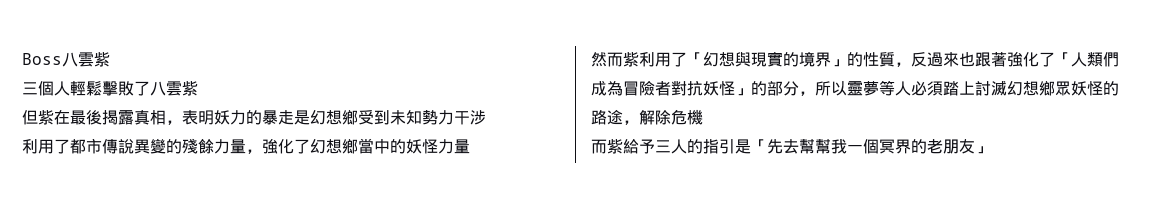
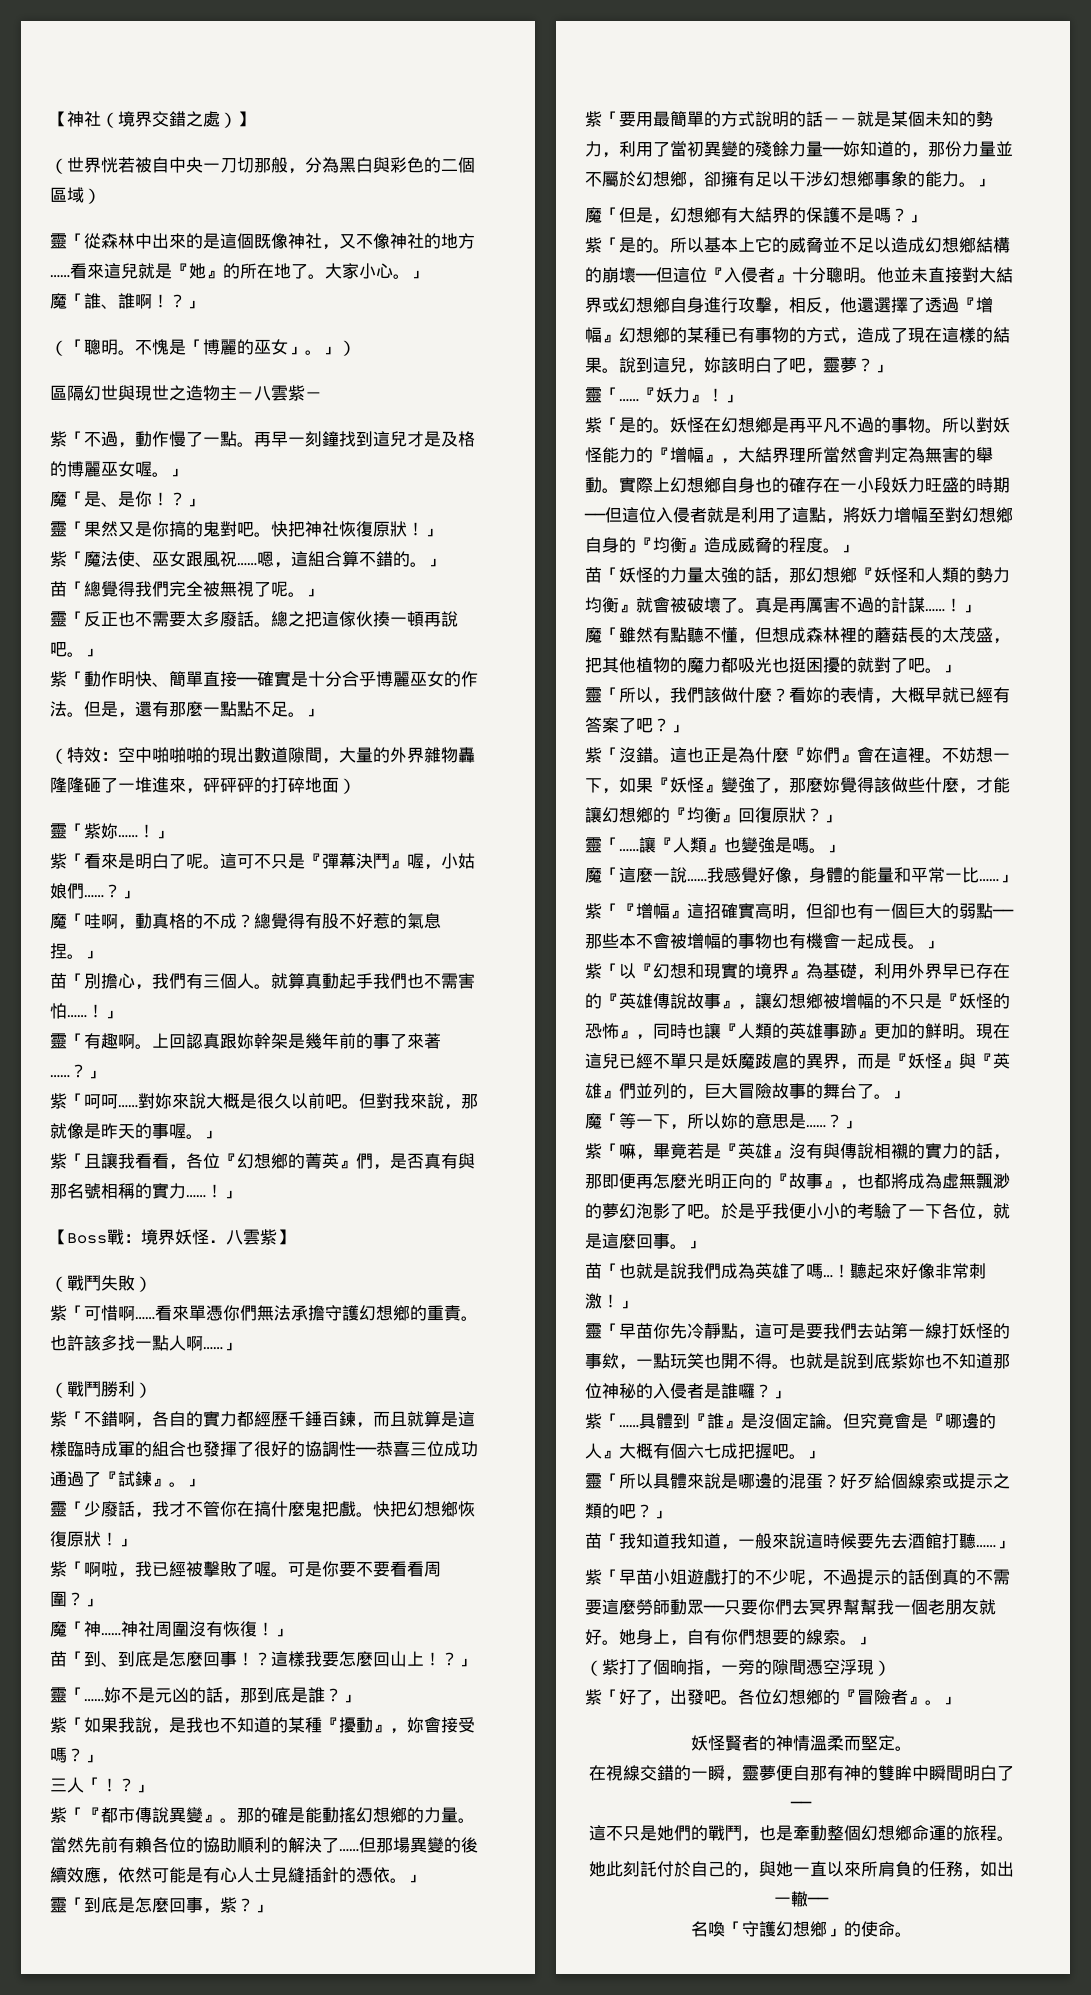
- Boss八雲紫
- 三個人輕鬆擊敗了八雲紫
- 但紫在最後揭露真相，表明妖力的暴走是幻想鄉受到未知勢力干涉
- 利用了都市傳說異變的殘餘力量，強化了幻想鄉當中的妖怪力量
- 然而紫利用了「幻想與現實的境界」的性質，反過來也跟著強化了「人類們成為冒險者對抗妖怪」的部分，所以靈夢等人必須踏上討滅幻想鄉眾妖怪的路途，解除危機
- 而紫給予三人的指引是「先去幫幫我一個冥界的老朋友」
+ 【神社（境界交錯之處）】
+ （世界恍若被自中央一刀切那般，分為黑白與彩色的二個區域）
+ 靈「從森林中出來的是這個既像神社，又不像神社的地方……看來這兒就是『她』的所在地了。大家小心。」
+ 魔「誰、誰啊！？」
+ （「聰明。不愧是「博麗的巫女」。」）
+ 區隔幻世與現世之造物主－八雲紫－
+ 紫「不過，動作慢了一點。再早一刻鐘找到這兒才是及格的博麗巫女喔。」
+ 魔「是、是你！？」
+ 靈「果然又是你搞的鬼對吧。快把神社恢復原狀！」
+ 紫「魔法使、巫女跟風祝……嗯，這組合算不錯的。」
+ 苗「總覺得我們完全被無視了呢。」
+ 靈「反正也不需要太多廢話。總之把這傢伙揍一頓再說吧。」
+ 紫「動作明快、簡單直接──確實是十分合乎博麗巫女的作法。但是，還有那麼一點點不足。」
+ （特效：空中啪啪啪的現出數道隙間，大量的外界雜物轟隆隆砸了一堆進來，砰砰砰的打碎地面）
+ 靈「紫妳……！」
+ 紫「看來是明白了呢。這可不只是『彈幕決鬥』喔，小姑娘們……？」
+ 魔「哇啊，動真格的不成？總覺得有股不好惹的氣息捏。」
+ 苗「別擔心，我們有三個人。就算真動起手我們也不需害怕……！」
+ 靈「有趣啊。上回認真跟妳幹架是幾年前的事了來著……？」
+ 紫「呵呵……對妳來說大概是很久以前吧。但對我來說，那就像是昨天的事喔。」
+ 紫「且讓我看看，各位『幻想鄉的菁英』們，是否真有與那名號相稱的實力……！」
+ 【Boss戰：境界妖怪．八雲紫】
+ （戰鬥失敗）
+ 紫「可惜啊……看來單憑你們無法承擔守護幻想鄉的重責。也許該多找一點人啊……」
+ （戰鬥勝利）
+ 紫「不錯啊，各自的實力都經歷千錘百鍊，而且就算是這樣臨時成軍的組合也發揮了很好的協調性──恭喜三位成功通過了『試鍊』。」
+ 靈「少廢話，我才不管你在搞什麼鬼把戲。快把幻想鄉恢復原狀！」
+ 紫「啊啦，我已經被擊敗了喔。可是你要不要看看周圍？」
+ 魔「神……神社周圍沒有恢復！」
+ 苗「到、到底是怎麼回事！？這樣我要怎麼回山上！？」
+ 靈「……妳不是元凶的話，那到底是誰？」
+ 紫「如果我說，是我也不知道的某種『擾動』，妳會接受嗎？」
+ 三人「！？」
+ 紫「『都市傳說異變』。那的確是能動搖幻想鄉的力量。當然先前有賴各位的協助順利的解決了……但那場異變的後續效應，依然可能是有心人士見縫插針的憑依。」
+ 靈「到底是怎麼回事，紫？」
+ 紫「要用最簡單的方式說明的話－－就是某個未知的勢力，利用了當初異變的殘餘力量──妳知道的，那份力量並不屬於幻想鄉，卻擁有足以干涉幻想鄉事象的能力。」
+ 魔「但是，幻想鄉有大結界的保護不是嗎？」
+ 紫「是的。所以基本上它的威脅並不足以造成幻想鄉結構的崩壞──但這位『入侵者』十分聰明。他並未直接對大結界或幻想鄉自身進行攻擊，相反，他還選擇了透過『增幅』幻想鄉的某種已有事物的方式，造成了現在這樣的結果。說到這兒，妳該明白了吧，靈夢？」
+ 靈「……『妖力』！」
+ 紫「是的。妖怪在幻想鄉是再平凡不過的事物。所以對妖怪能力的『增幅』，大結界理所當然會判定為無害的舉動。實際上幻想鄉自身也的確存在一小段妖力旺盛的時期──但這位入侵者就是利用了這點，將妖力增幅至對幻想鄉自身的『均衡』造成威脅的程度。」
+ 苗「妖怪的力量太強的話，那幻想鄉『妖怪和人類的勢力均衡』就會被破壞了。真是再厲害不過的計謀……！」
+ 魔「雖然有點聽不懂，但想成森林裡的蘑菇長的太茂盛，把其他植物的魔力都吸光也挺困擾的就對了吧。」
+ 靈「所以，我們該做什麼？看妳的表情，大概早就已經有答案了吧？」
+ 紫「沒錯。這也正是為什麼『妳們』會在這裡。不妨想一下，如果『妖怪』變強了，那麼妳覺得該做些什麼，才能讓幻想鄉的『均衡』回復原狀？」
+ 靈「……讓『人類』也變強是嗎。」
+ 魔「這麼一說……我感覺好像，身體的能量和平常一比……」
+ 紫「『增幅』這招確實高明，但卻也有一個巨大的弱點──那些本不會被增幅的事物也有機會一起成長。」
+ 紫「以『幻想和現實的境界』為基礎，利用外界早已存在的『英雄傳說故事』，讓幻想鄉被增幅的不只是『妖怪的恐怖』，同時也讓『人類的英雄事跡』更加的鮮明。現在這兒已經不單只是妖魔跋扈的異界，而是『妖怪』與『英雄』們並列的，巨大冒險故事的舞台了。」
+ 魔「等一下，所以妳的意思是……？」
+ 紫「嘛，畢竟若是『英雄』沒有與傳說相襯的實力的話，那即便再怎麼光明正向的『故事』，也都將成為虛無飄渺的夢幻泡影了吧。於是乎我便小小的考驗了一下各位，就是這麼回事。」
+ 苗「也就是說我們成為英雄了嗎…！聽起來好像非常刺激！」
+ 靈「早苗你先冷靜點，這可是要我們去站第一線打妖怪的事欸，一點玩笑也開不得。也就是說到底紫妳也不知道那位神秘的入侵者是誰囉？」
+ 紫「……具體到『誰』是沒個定論。但究竟會是『哪邊的人』大概有個六七成把握吧。」
+ 靈「所以具體來說是哪邊的混蛋？好歹給個線索或提示之類的吧？」
+ 苗「我知道我知道，一般來說這時候要先去酒館打聽……」
+ 紫「早苗小姐遊戲打的不少呢，不過提示的話倒真的不需要這麼勞師動眾──只要你們去冥界幫幫我一個老朋友就好。她身上，自有你們想要的線索。」
+ （紫打了個晌指，一旁的隙間憑空浮現）
+ 紫「好了，出發吧。各位幻想鄉的『冒險者』。」
+ 妖怪賢者的神情溫柔而堅定。
+ 在視線交錯的一瞬，靈夢便自那有神的雙眸中瞬間明白了──
+ 這不只是她們的戰鬥，也是牽動整個幻想鄉命運的旅程。
+ 她此刻託付於自己的，與她一直以來所肩負的任務，如出一轍──
+ 名喚「守護幻想鄉」的使命。

